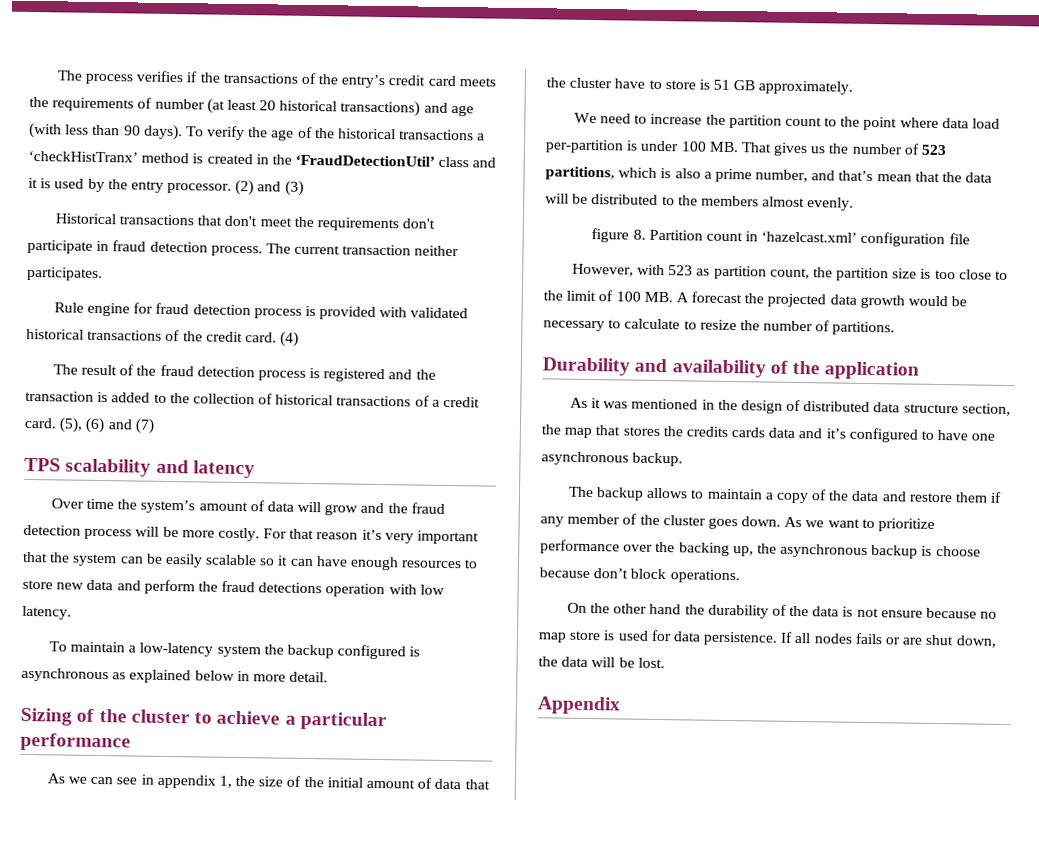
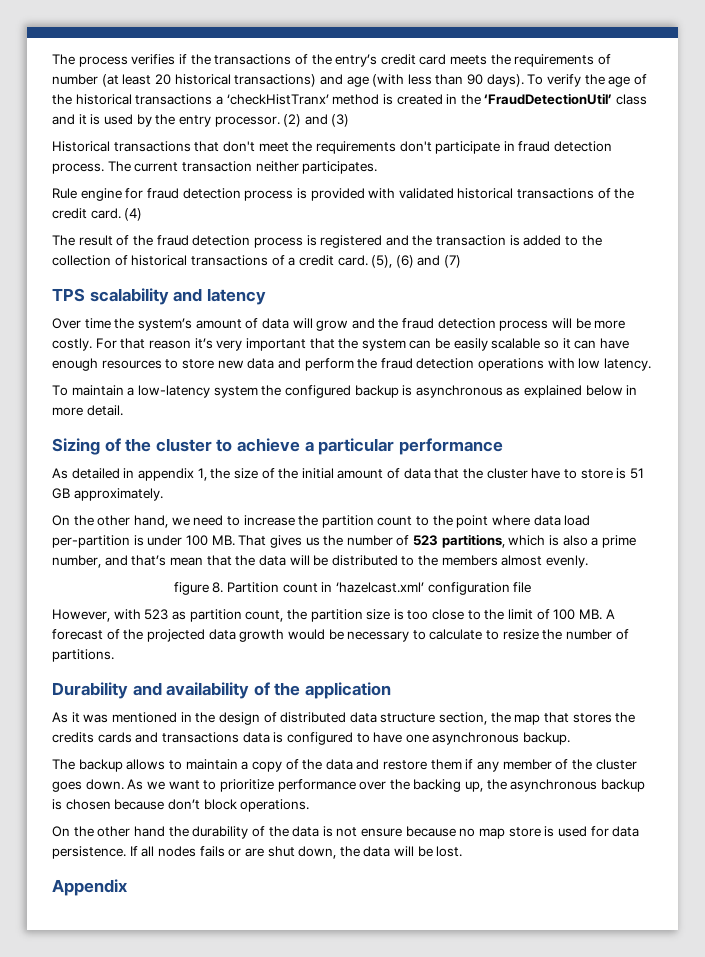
- For that reason it’s very important that the system can be easily scalable so it can have enough resources to store new data and perform the fraud detections operation with low latency.
+ For that reason it’s very important that the system can be easily scalable so it can have enough resources to store new data and perform the fraud detection operations with low latency.
- To maintain a low-latency system the backup configured is asynchronous as explained below in more detail.
+ To maintain a low-latency system the configured backup is asynchronous as explained below in more detail.
- As we can see in appendix 1, the size of the initial amount of data that the cluster have to store is 51 GB approximately.
+ As detailed in appendix 1, the size of the initial amount of data that the cluster have to store is 51 GB approximately.
- We need to increase the partition count to the point where data load per-partition is under 100 MB. That gives us the number of 523 partitions, which is also a prime number, and that’s mean that the data will be distributed to the members almost evenly.
+ On the other hand, we need to increase the partition count to the point where data load per-partition is under 100 MB. That gives us the number of 523 partitions, which is also a prime number, and that’s mean that the data will be distributed to the members almost evenly.
- However, with 523 as partition count, the partition size is too close to the limit of 100 MB. A forecast the projected data growth would be necessary to calculate to resize the number of partitions.
+ However, with 523 as partition count, the partition size is too close to the limit of 100 MB. A forecast of the projected data growth would be necessary to calculate to resize the number of partitions.
- As it was mentioned in the design of distributed data structure section, the map that stores the credits cards data and it’s configured to have one asynchronous backup.
+ As it was mentioned in the design of distributed data structure section, the map that stores the credits cards and transactions data is configured to have one asynchronous backup.
- As we want to prioritize performance over the backing up, the asynchronous backup is choose because don’t block operations.
+ As we want to prioritize performance over the backing up, the asynchronous backup is chosen because don’t block operations.

